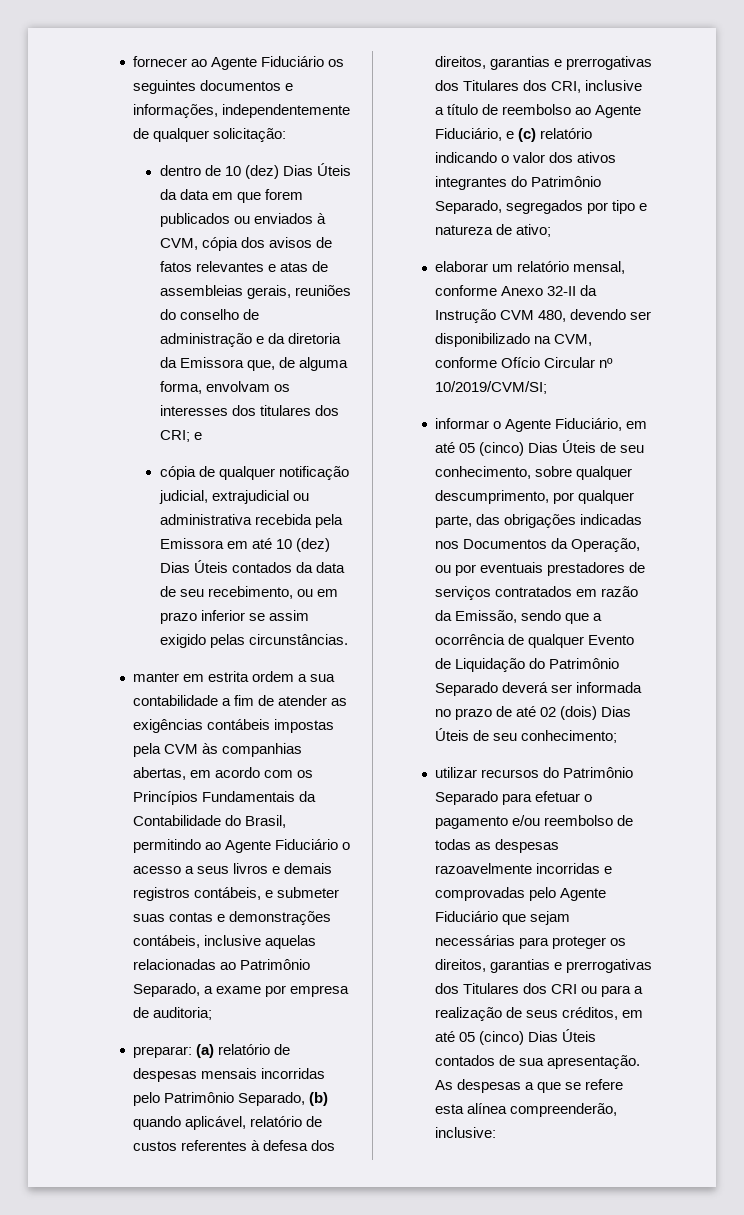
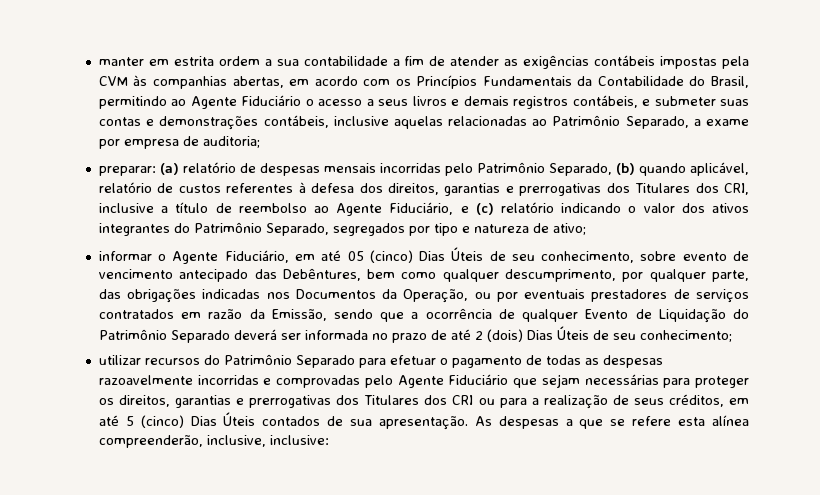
- fornecer ao Agente Fiduciário os seguintes documentos e informações, independentemente de qualquer solicitação:
- dentro de 10 (dez) Dias Úteis da data em que forem publicados ou enviados à CVM, cópia dos avisos de fatos relevantes e atas de assembleias gerais, reuniões do conselho de administração e da diretoria da Emissora que, de alguma forma, envolvam os interesses dos titulares dos CRI; e
- cópia de qualquer notificação judicial, extrajudicial ou administrativa recebida pela Emissora em até 10 (dez) Dias Úteis contados da data de seu recebimento, ou em prazo inferior se assim exigido pelas circunstâncias.
- elaborar um relatório mensal, conforme Anexo 32-II da Instrução CVM 480, devendo ser disponibilizado na CVM, conforme Ofício Circular nº 10/2019/CVM/SI;
- informar o Agente Fiduciário, em até 05 (cinco) Dias Úteis de seu conhecimento, sobre qualquer descumprimento, por qualquer parte, das obrigações indicadas nos Documentos da Operação, ou por eventuais prestadores de serviços contratados em razão da Emissão, sendo que a ocorrência de qualquer Evento de Liquidação do Patrimônio Separado deverá ser informada no prazo de até 02 (dois) Dias Úteis de seu conhecimento;
+ informar o Agente Fiduciário, em até 05 (cinco) Dias Úteis de seu conhecimento, sobre evento de vencimento antecipado das Debêntures, bem como qualquer descumprimento, por qualquer parte, das obrigações indicadas nos Documentos da Operação, ou por eventuais prestadores de serviços contratados em razão da Emissão, sendo que a ocorrência de qualquer Evento de Liquidação do Patrimônio Separado deverá ser informada no prazo de até 2 (dois) Dias Úteis de seu conhecimento;
- utilizar recursos do Patrimônio Separado para efetuar o pagamento e/ou reembolso de todas as despesas razoavelmente incorridas e comprovadas pelo Agente Fiduciário que sejam necessárias para proteger os direitos, garantias e prerrogativas dos Titulares dos CRI ou para a realização de seus créditos, em até 05 (cinco) Dias Úteis contados de sua apresentação.
+ utilizar recursos do Patrimônio Separado para efetuar o pagamento de todas as despesas razoavelmente incorridas e comprovadas pelo Agente Fiduciário que sejam necessárias para proteger os direitos, garantias e prerrogativas dos Titulares dos CRI ou para a realização de seus créditos, em até 5 (cinco) Dias Úteis contados de sua apresentação.
- As despesas a que se refere esta alínea compreenderão, inclusive:
+ As despesas a que se refere esta alínea compreenderão, inclusive, inclusive:

